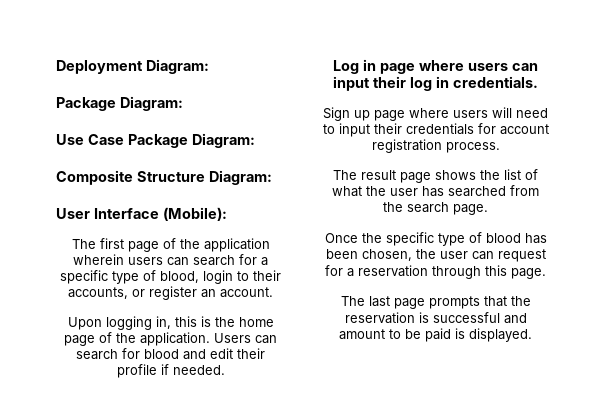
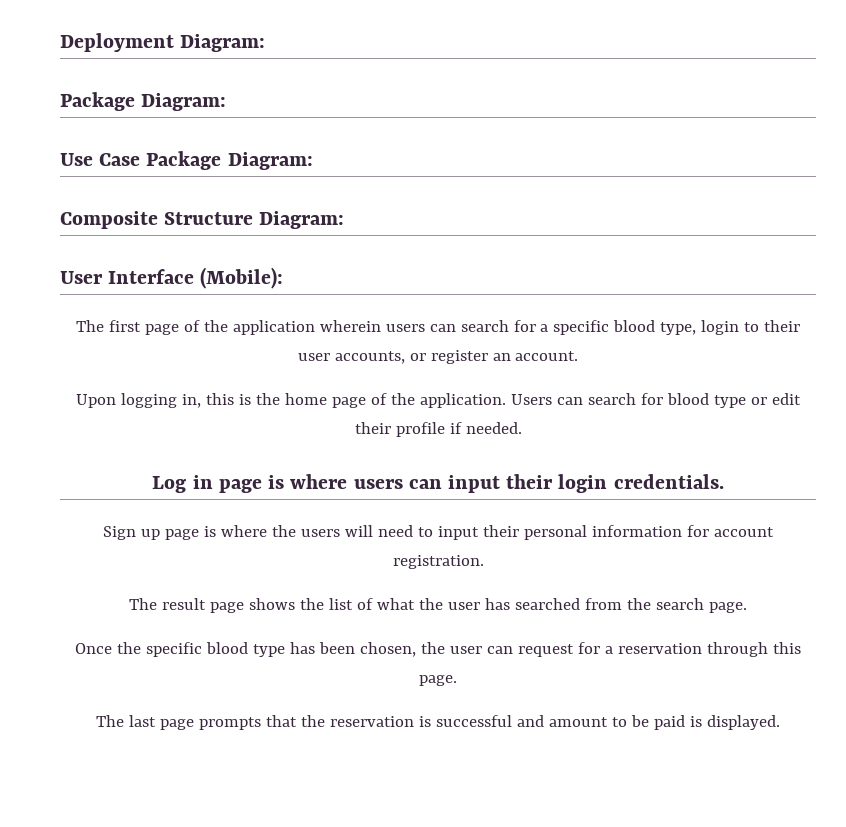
- The first page of the application wherein users can search for a specific type of blood, login to their accounts, or register an account.
+ The first page of the application wherein users can search for a specific blood type, login to their user accounts, or register an account.
- Users can search for blood and edit their profile if needed.
+ Users can search for blood type or edit their profile if needed.
- Log in page where users can input their log in credentials.
+ Log in page is where users can input their login credentials.
- Sign up page where users will need to input their credentials for account registration process.
+ Sign up page is where the users will need to input their personal information for account registration.
- Once the specific type of blood has been chosen, the user can request for a reservation through this page.
+ Once the specific blood type has been chosen, the user can request for a reservation through this page.

